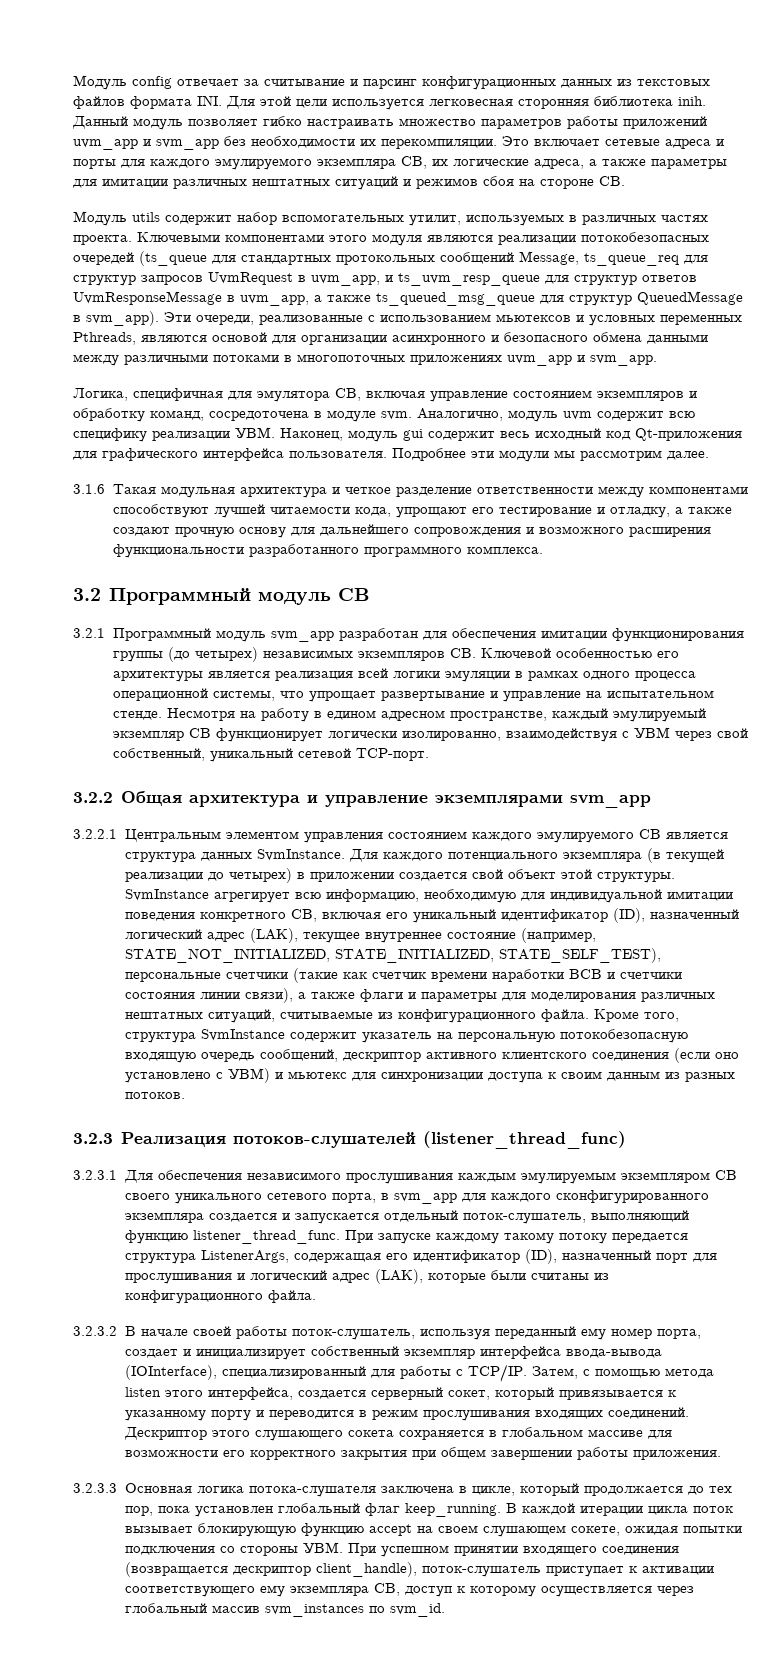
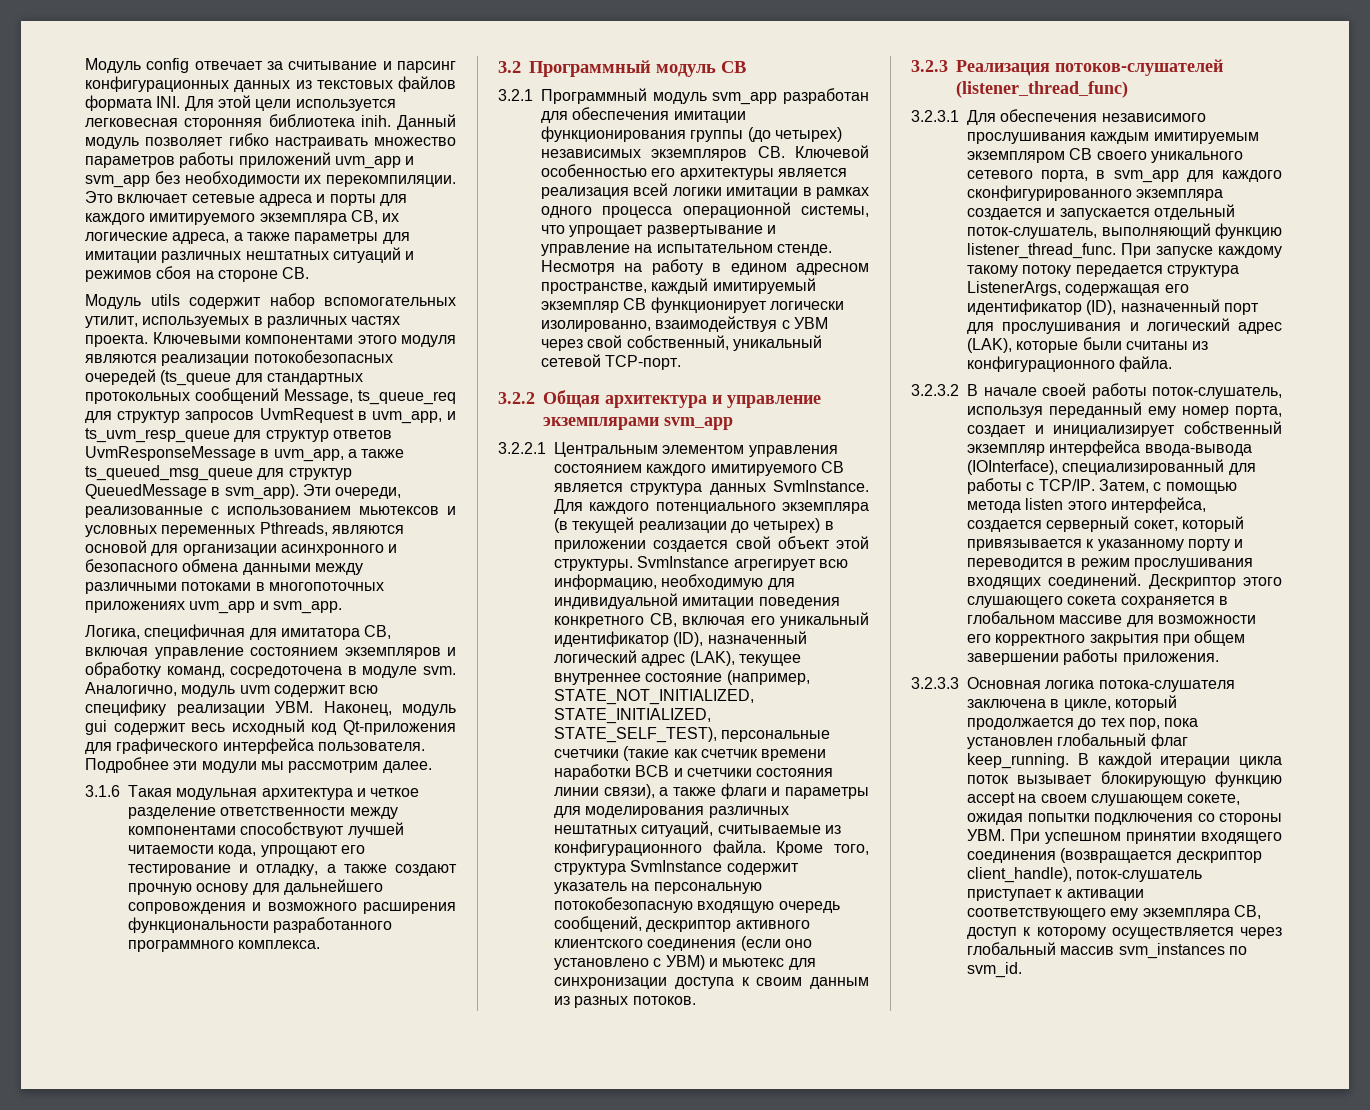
- Это включает сетевые адреса и порты для каждого эмулируемого экземпляра СВ, их логические адреса, а также параметры для имитации различных нештатных ситуаций и режимов сбоя на стороне СВ.
+ Это включает сетевые адреса и порты для каждого имитируемого экземпляра СВ, их логические адреса, а также параметры для имитации различных нештатных ситуаций и режимов сбоя на стороне СВ.
- Логика, специфичная для эмулятора СВ, включая управление состоянием экземпляров и обработку команд, сосредоточена в модуле svm.
+ Логика, специфичная для имитатора СВ, включая управление состоянием экземпляров и обработку команд, сосредоточена в модуле svm.
- 3.2.1 Программный модуль svm_app разработан для обеспечения имитации функционирования группы (до четырех) независимых экземпляров СВ. Ключевой особенностью его архитектуры является реализация всей логики эмуляции в рамках одного процесса операционной системы, что упрощает развертывание и управление на испытательном стенде.
+ 3.2.1 Программный модуль svm_app разработан для обеспечения имитации функционирования группы (до четырех) независимых экземпляров СВ. Ключевой особенностью его архитектуры является реализация всей логики имитации в рамках одного процесса операционной системы, что упрощает развертывание и управление на испытательном стенде.
- Несмотря на работу в едином адресном пространстве, каждый эмулируемый экземпляр СВ функционирует логически изолированно, взаимодействуя с УВМ через свой собственный, уникальный сетевой TCP-порт.
+ Несмотря на работу в едином адресном пространстве, каждый имитируемый экземпляр СВ функционирует логически изолированно, взаимодействуя с УВМ через свой собственный, уникальный сетевой TCP-порт.
- 3.2.2.1 Центральным элементом управления состоянием каждого эмулируемого СВ является структура данных SvmInstance.
+ 3.2.2.1 Центральным элементом управления состоянием каждого имитируемого СВ является структура данных SvmInstance.
- 3.2.3.1 Для обеспечения независимого прослушивания каждым эмулируемым экземпляром СВ своего уникального сетевого порта, в svm_app для каждого сконфигурированного экземпляра создается и запускается отдельный поток-слушатель, выполняющий функцию listener_thread_func.
+ 3.2.3.1 Для обеспечения независимого прослушивания каждым имитируемым экземпляром СВ своего уникального сетевого порта, в svm_app для каждого сконфигурированного экземпляра создается и запускается отдельный поток-слушатель, выполняющий функцию listener_thread_func.

